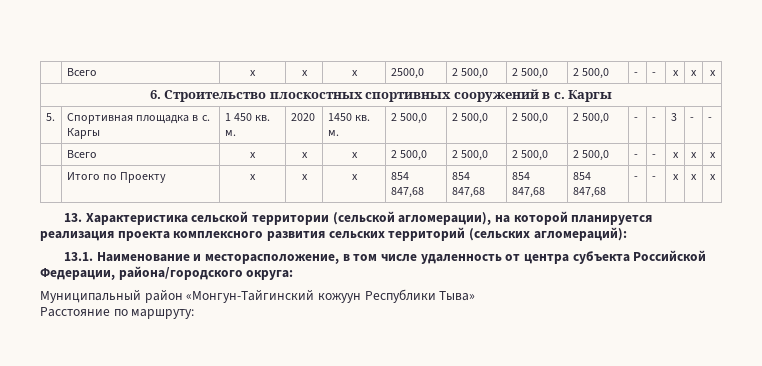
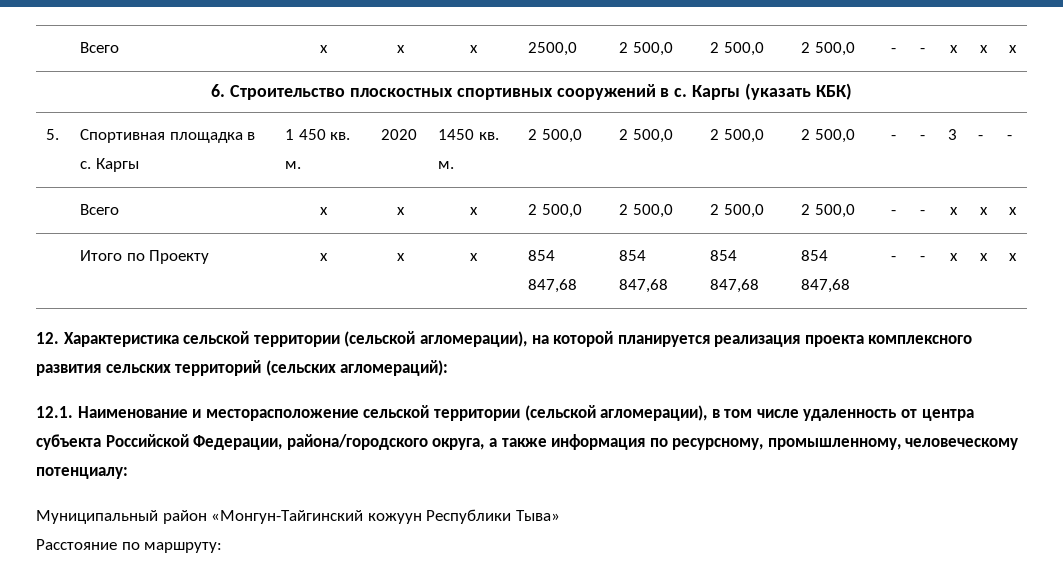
- 6. Строительство плоскостных спортивных сооружений в с. Каргы
+ 6. Строительство плоскостных спортивных сооружений в с. Каргы (указать КБК)
- 13. Характеристика сельской территории (сельской агломерации), на которой планируется реализация проекта комплексного развития сельских территорий (сельских агломераций):
+ 12. Характеристика сельской территории (сельской агломерации), на которой планируется реализация проекта комплексного развития сельских территорий (сельских агломераций):
- 13.1. Наименование и месторасположение, в том числе удаленность от центра субъекта Российской Федерации, района/городского округа:
+ 12.1. Наименование и месторасположение сельской территории (сельской агломерации), в том числе удаленность от центра субъекта Российской Федерации, района/городского округа, а также информация по ресурсному, промышленному, человеческому потенциалу:

